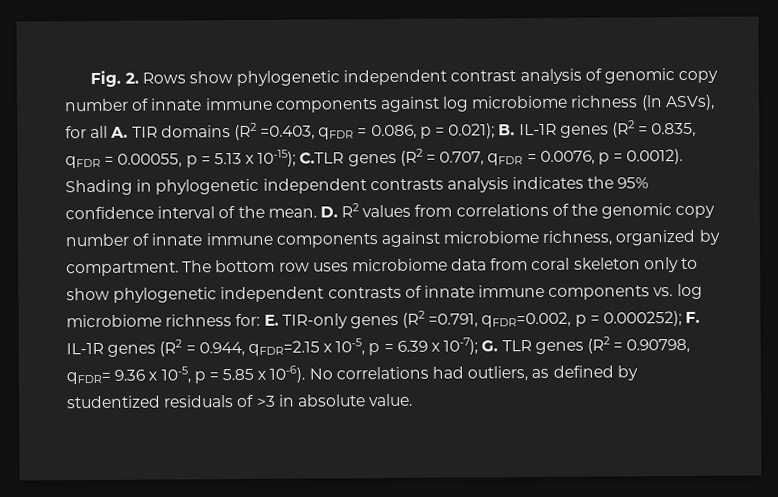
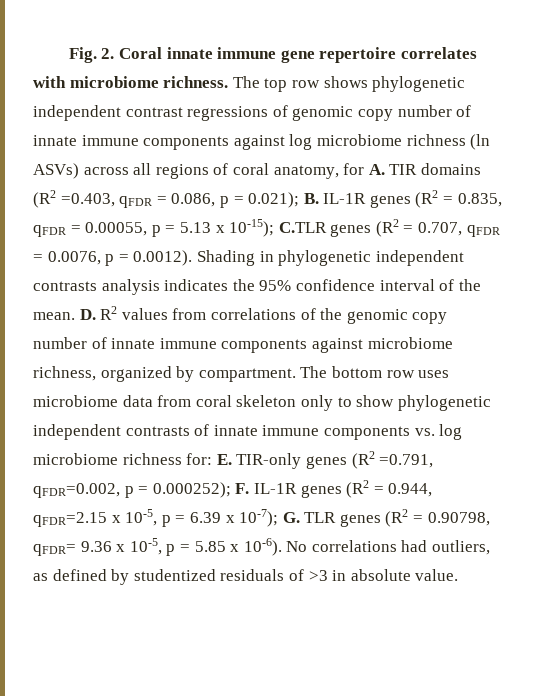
- Fig. 2. Rows show phylogenetic independent contrast analysis of genomic copy number of innate immune components against log microbiome richness (ln ASVs), for all A. TIR domains (R2 =0.403, qFDR = 0.086, p = 0.021);
+ Fig. 2. Coral innate immune gene repertoire correlates with microbiome richness. The top row shows phylogenetic independent contrast regressions of genomic copy number of innate immune components against log microbiome richness (ln ASVs) across all regions of coral anatomy, for A. TIR domains (R2 =0.403, qFDR = 0.086, p = 0.021);

